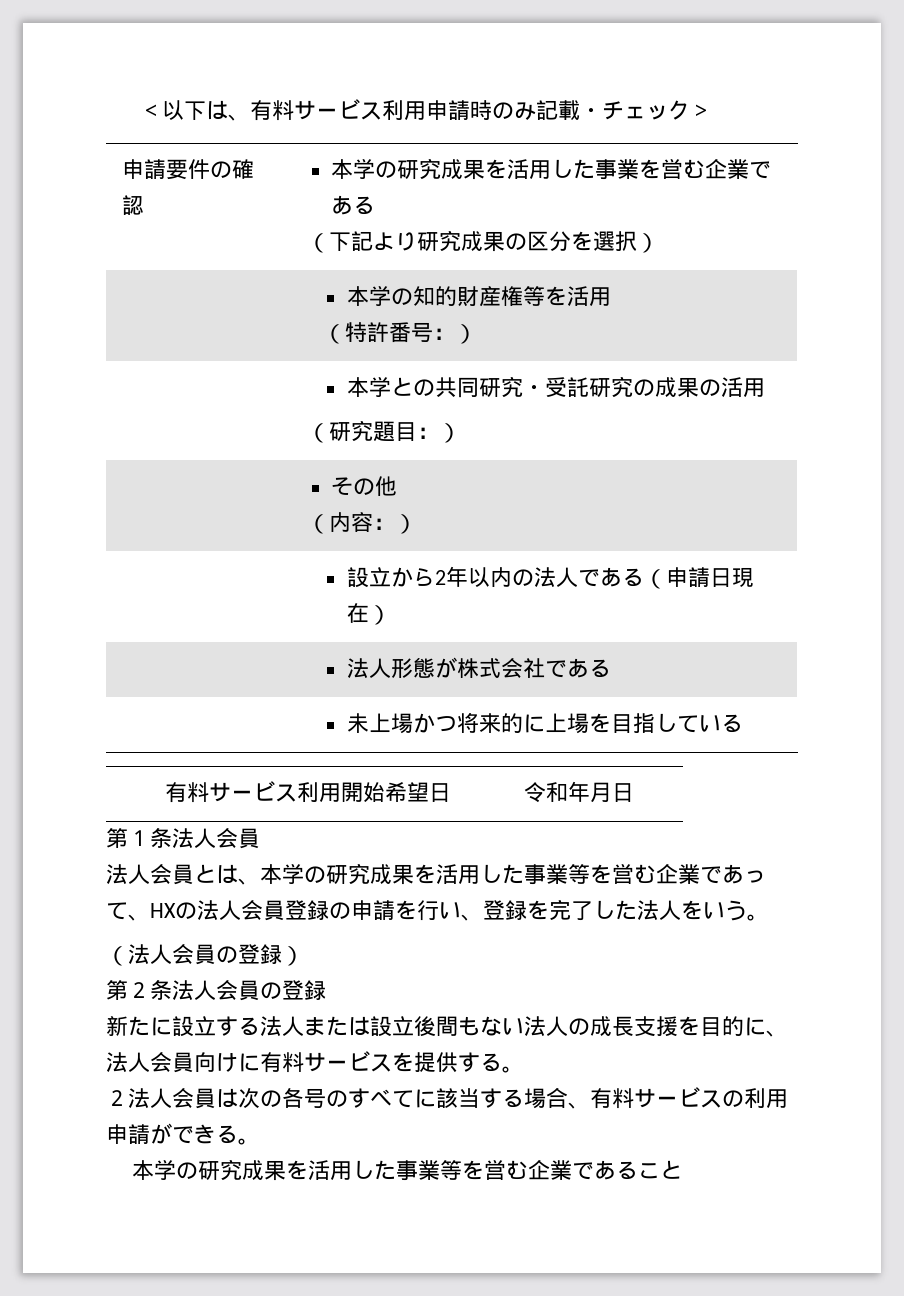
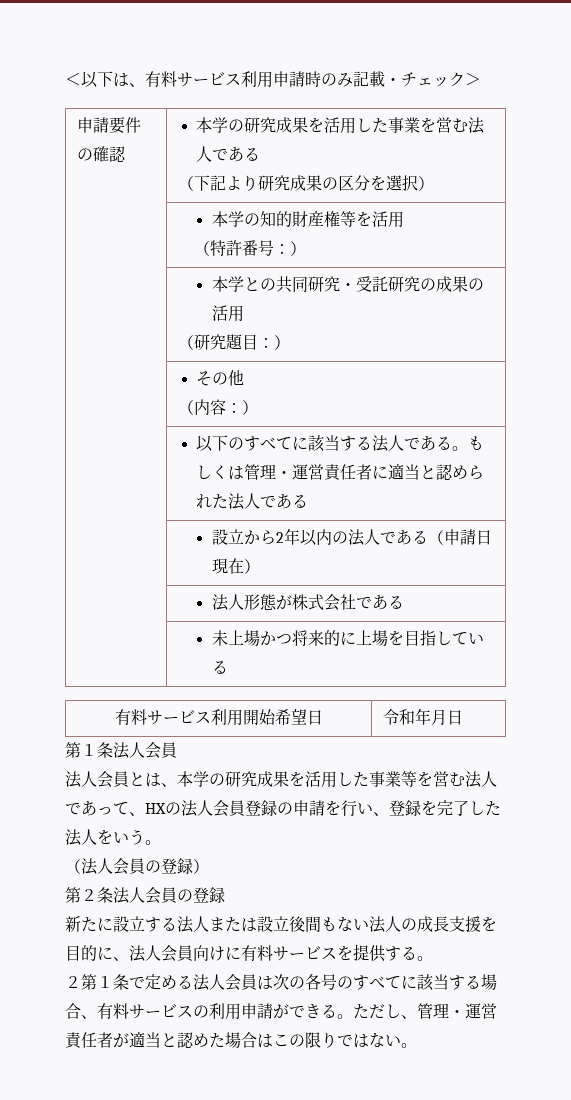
- 申請要件の確認 | 本学の研究成果を活用した事業を営む企業である
+ 申請要件の確認 | 本学の研究成果を活用した事業を営む法人である
+ | 以下のすべてに該当する法人である。もしくは管理・運営責任者に適当と認められた法人である
- 法人会員とは、本学の研究成果を活用した事業等を営む企業であって、HXの法人会員登録の申請を行い、登録を完了した法人をいう。
+ 法人会員とは、本学の研究成果を活用した事業等を営む法人であって、HXの法人会員登録の申請を行い、登録を完了した法人をいう。
- ２法人会員は次の各号のすべてに該当する場合、有料サービスの利用申請ができる。
- 本学の研究成果を活用した事業等を営む企業であること
+ ２第１条で定める法人会員は次の各号のすべてに該当する場合、有料サービスの利用申請ができる。ただし、管理・運営責任者が適当と認めた場合はこの限りではない。

